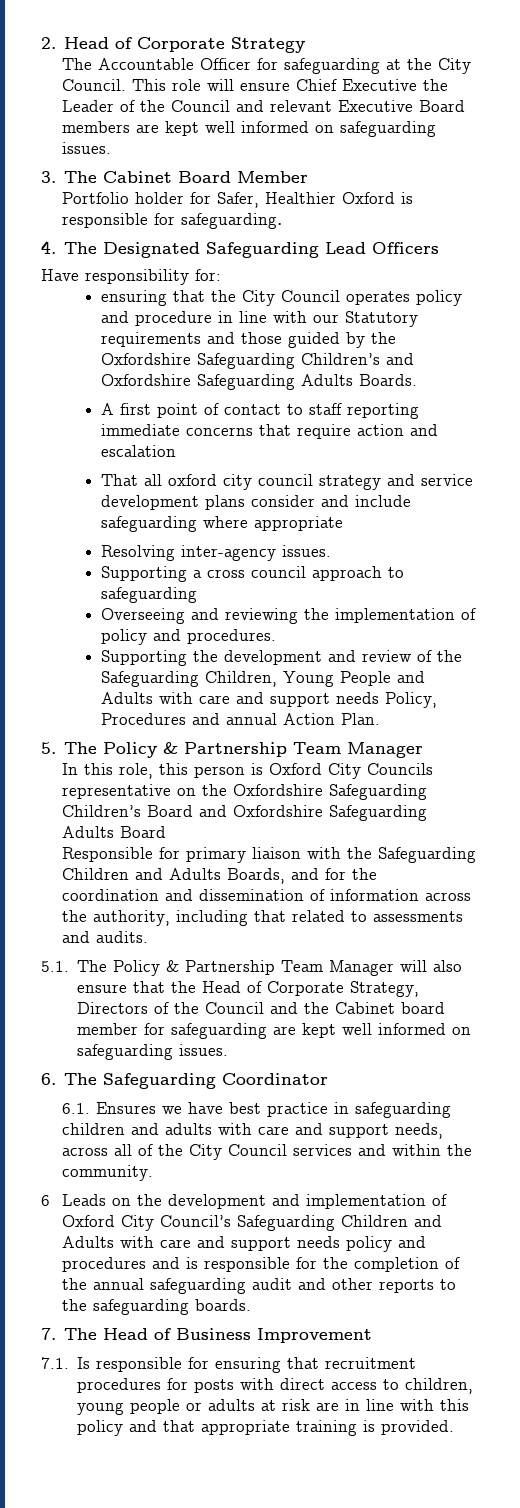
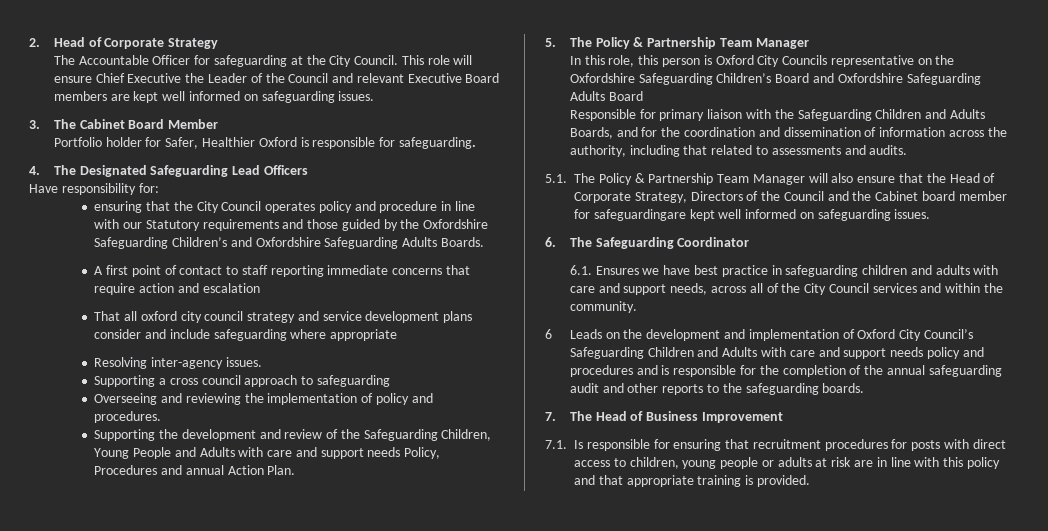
- 5.1. The Policy & Partnership Team Manager will also ensure that the Head of Corporate Strategy, Directors of the Council and the Cabinet board member for safeguarding are kept well informed on safeguarding issues.
+ 5.1. The Policy & Partnership Team Manager will also ensure that the Head of Corporate Strategy, Directors of the Council and the Cabinet board member for safeguardingare kept well informed on safeguarding issues.

